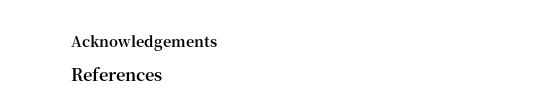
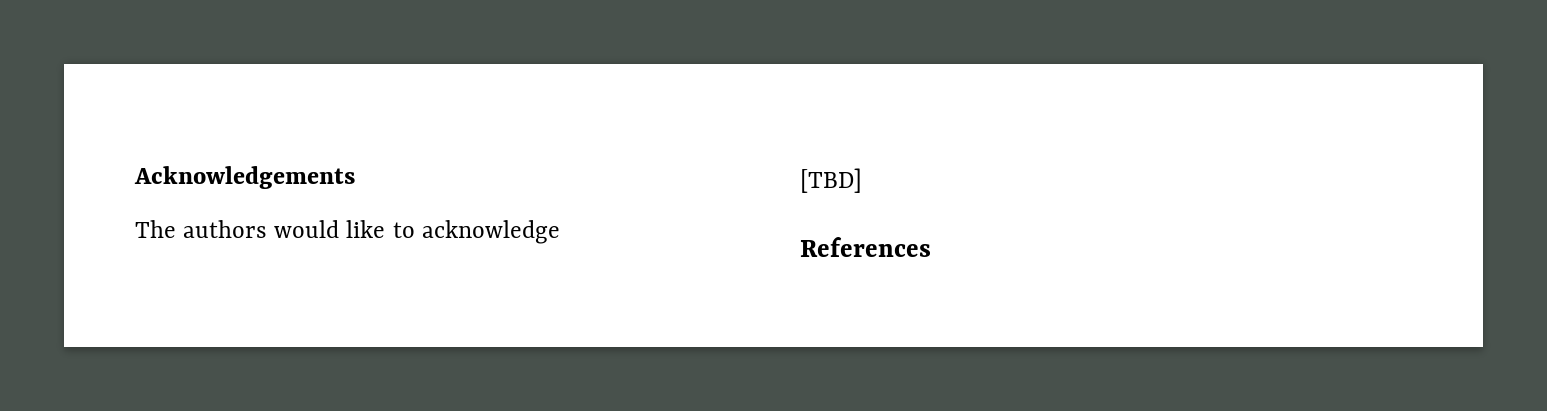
+ The authors would like to acknowledge
+ [TBD]

